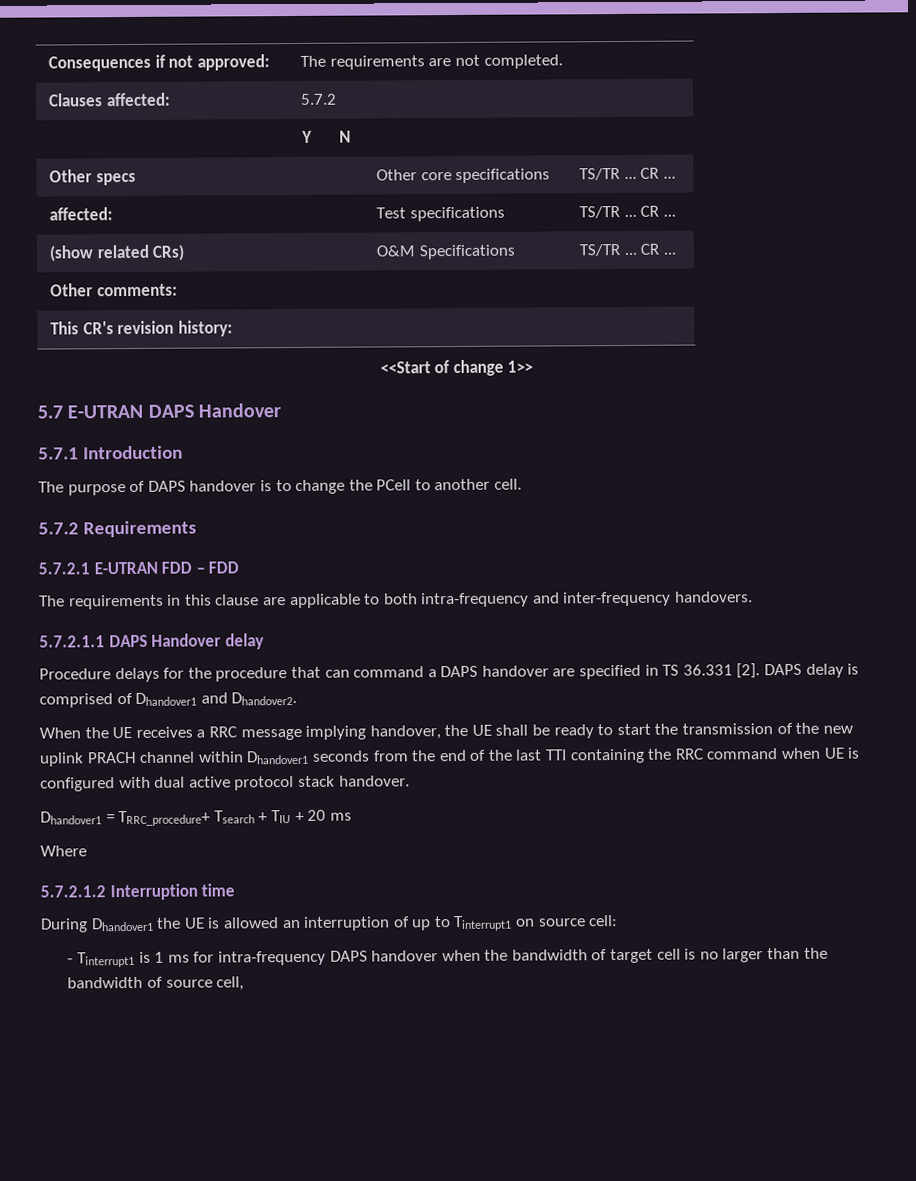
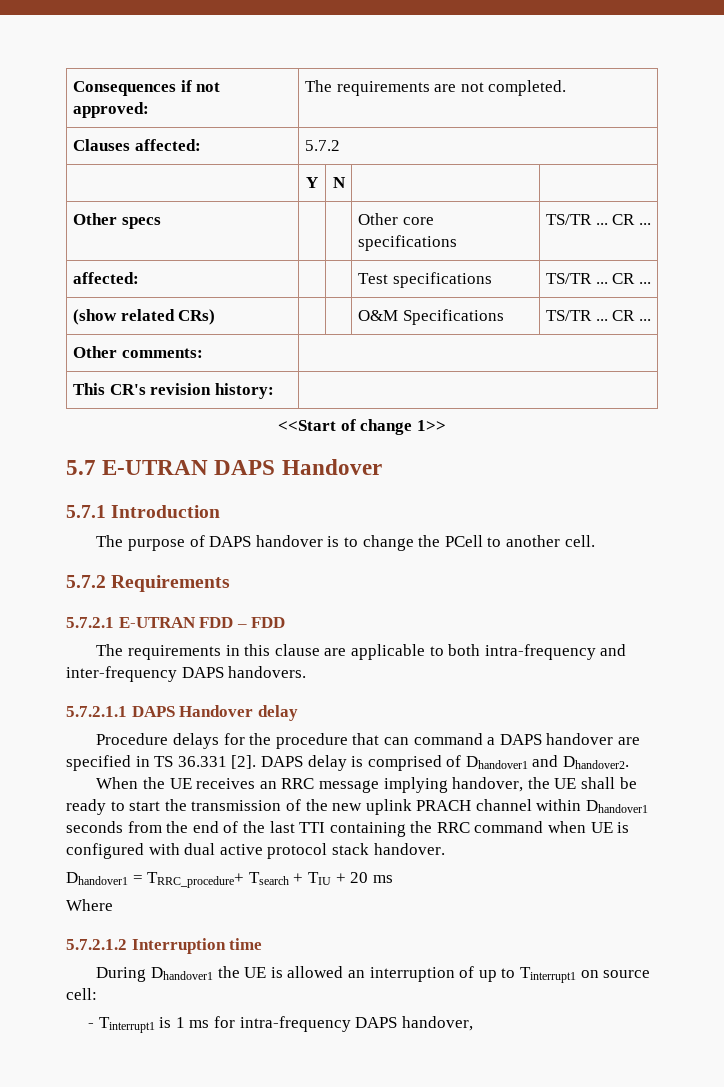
- The requirements in this clause are applicable to both intra-frequency and inter-frequency handovers.
+ The requirements in this clause are applicable to both intra-frequency and inter-frequency DAPS handovers.
- When the UE receives a RRC message implying handover, the UE shall be ready to start the transmission of the new uplink PRACH channel within Dhandover1 seconds from the end of the last TTI containing the RRC command when UE is configured with dual active protocol stack handover.
+ When the UE receives an RRC message implying handover, the UE shall be ready to start the transmission of the new uplink PRACH channel within Dhandover1 seconds from the end of the last TTI containing the RRC command when UE is configured with dual active protocol stack handover.
- - Tinterrupt1 is 1 ms for intra-frequency DAPS handover when the bandwidth of target cell is no larger than the bandwidth of source cell,
+ - Tinterrupt1 is 1 ms for intra-frequency DAPS handover,

